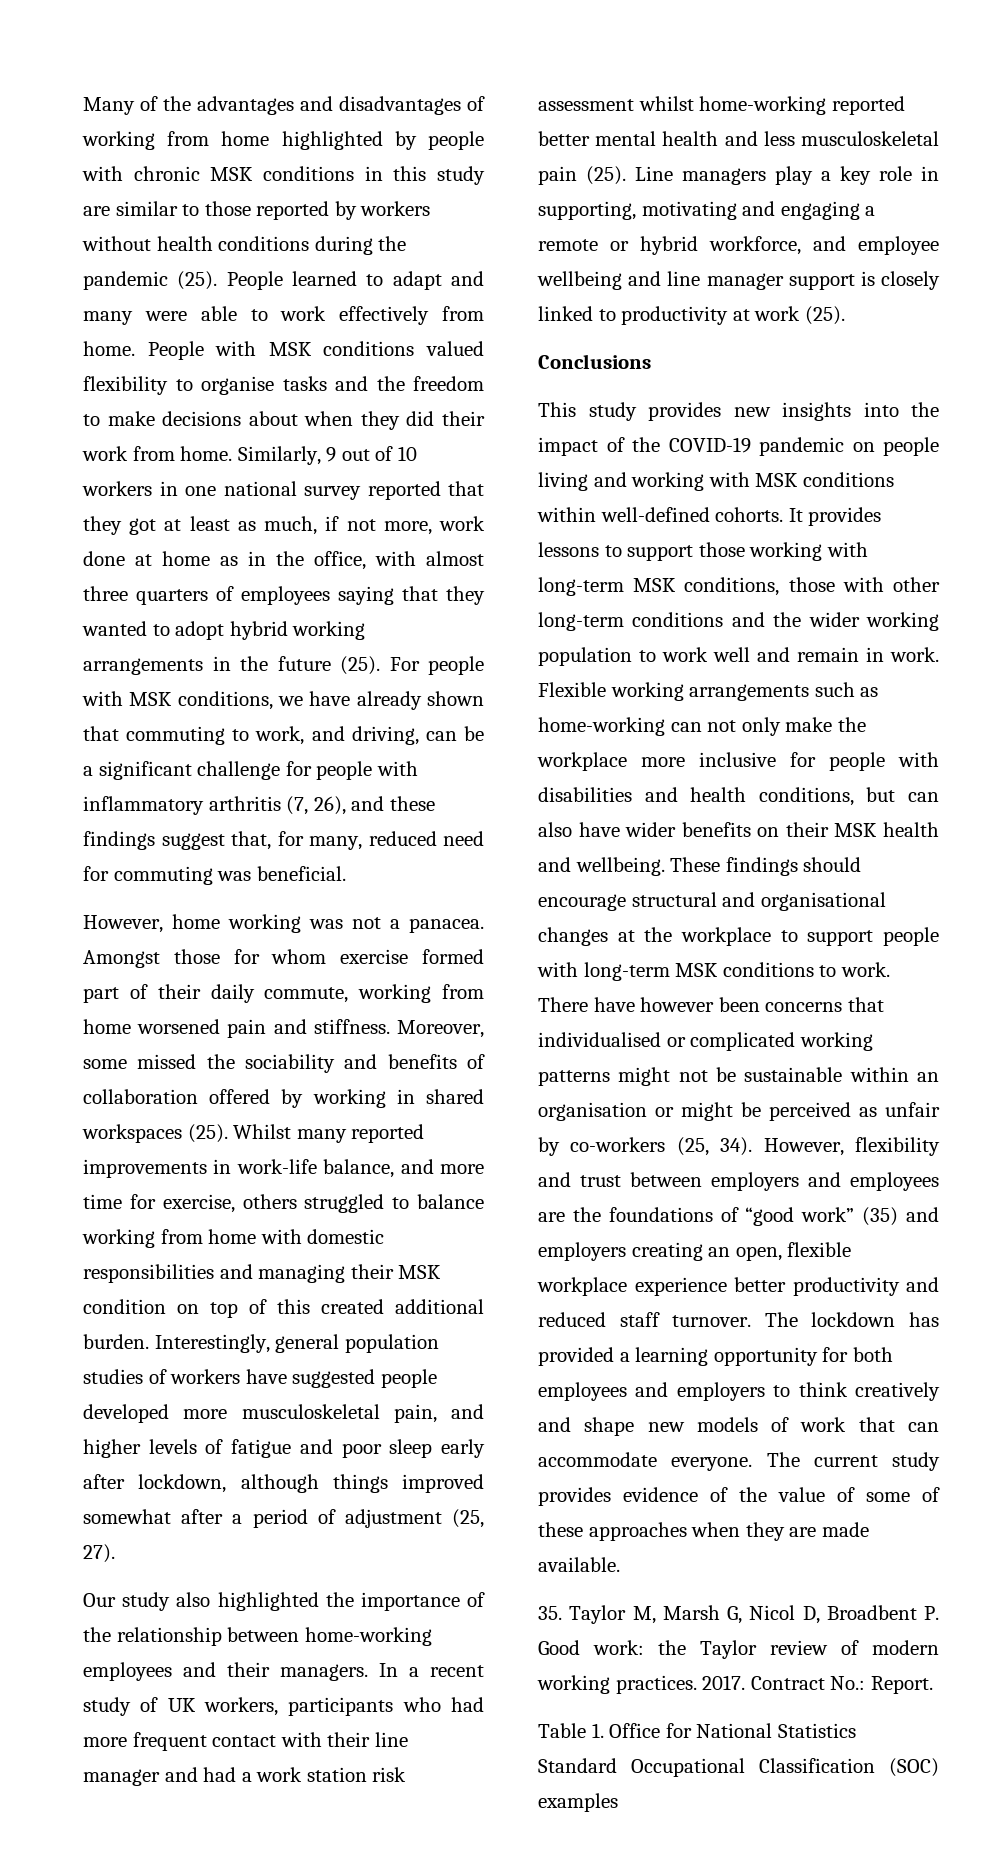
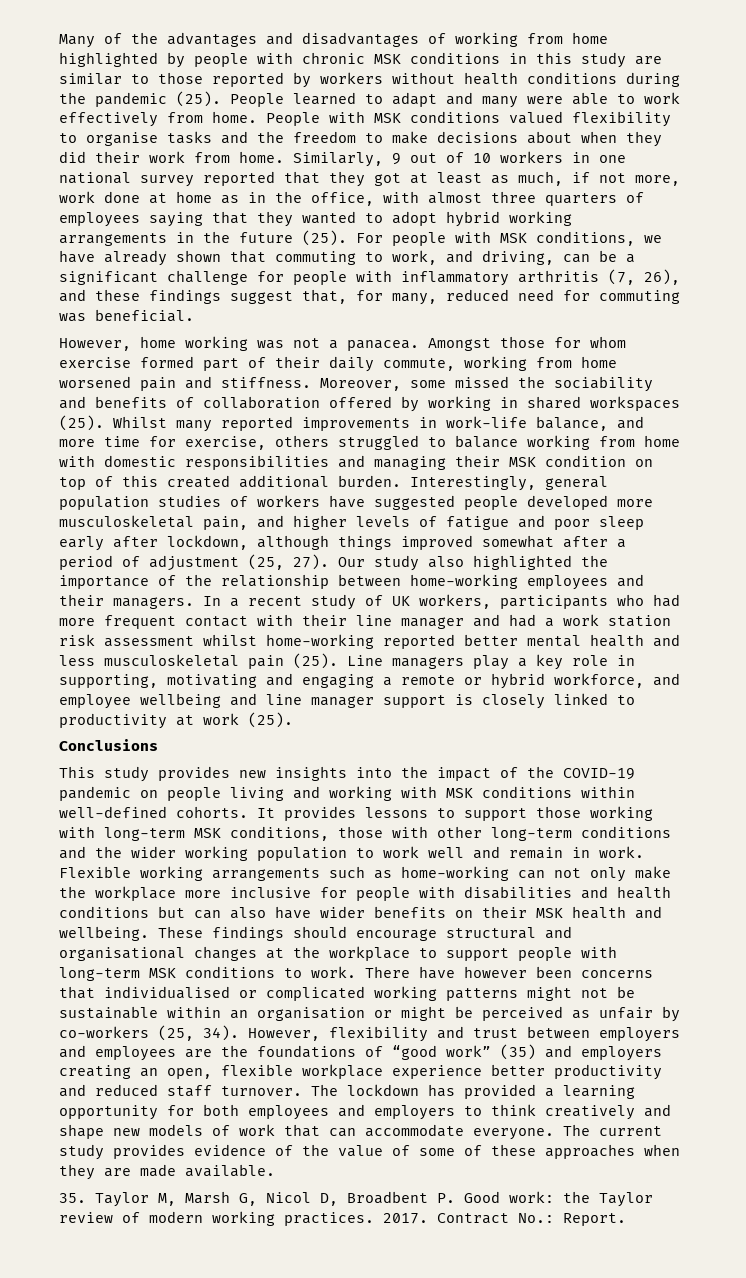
- Interestingly, general population studies of workers have suggested people developed more musculoskeletal pain, and higher levels of fatigue and poor sleep early after lockdown, although things improved somewhat after a period of adjustment (25, 27).
- Our study also highlighted the importance of the relationship between home-working employees and their managers.
+ Interestingly, general population studies of workers have suggested people developed more musculoskeletal pain, and higher levels of fatigue and poor sleep early after lockdown, although things improved somewhat after a period of adjustment (25, 27). Our study also highlighted the importance of the relationship between home-working employees and their managers.
- Flexible working arrangements such as home-working can not only make the workplace more inclusive for people with disabilities and health conditions, but can also have wider benefits on their MSK health and wellbeing.
+ Flexible working arrangements such as home-working can not only make the workplace more inclusive for people with disabilities and health conditions but can also have wider benefits on their MSK health and wellbeing.
- Table 1. Office for National Statistics Standard Occupational Classification (SOC) examples

